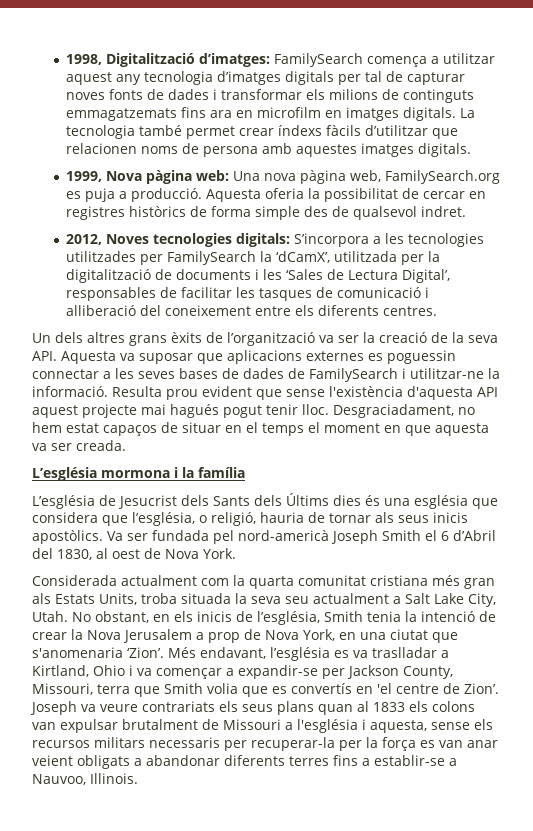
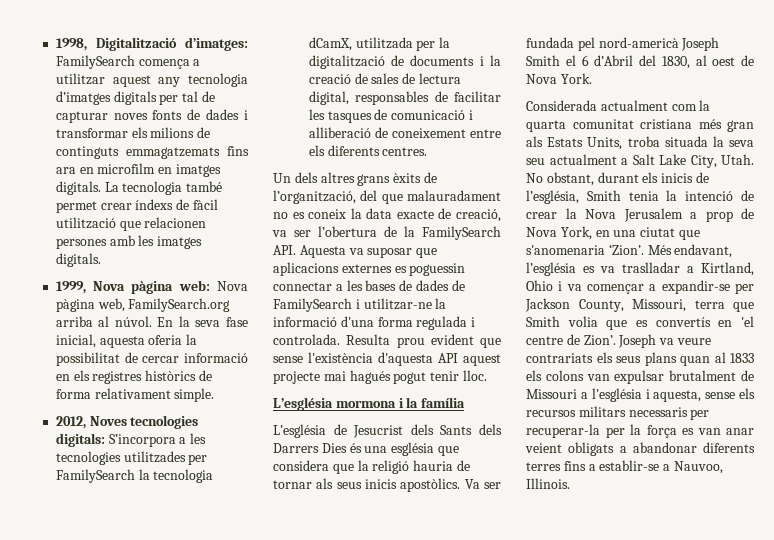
- La tecnologia també permet crear índexs fàcils d’utilitzar que relacionen noms de persona amb aquestes imatges digitals.
+ La tecnologia també permet crear índexs de fàcil utilització que relacionen persones amb les imatges digitals.
- 1999, Nova pàgina web: Una nova pàgina web, FamilySearch.org es puja a producció. Aquesta oferia la possibilitat de cercar en registres històrics de forma simple des de qualsevol indret.
+ 1999, Nova pàgina web: Nova pàgina web, FamilySearch.org arriba al núvol. En la seva fase inicial, aquesta oferia la possibilitat de cercar informació en els registres històrics de forma relativament simple.
- 2012, Noves tecnologies digitals: S’incorpora a les tecnologies utilitzades per FamilySearch la ‘dCamX’, utilitzada per la digitalització de documents i les ‘Sales de Lectura Digital’, responsables de facilitar les tasques de comunicació i alliberació del coneixement entre els diferents centres.
+ 2012, Noves tecnologies digitals: S’incorpora a les tecnologies utilitzades per FamilySearch la tecnologia dCamX, utilitzada per la digitalització de documents i la creació de sales de lectura digital, responsables de facilitar les tasques de comunicació i alliberació de coneixement entre els diferents centres.
- Un dels altres grans èxits de l’organització va ser la creació de la seva API. Aquesta va suposar que aplicacions externes es poguessin connectar a les seves bases de dades de FamilySearch i utilitzar-ne la informació.
+ Un dels altres grans èxits de l’organització, del que malauradament no es coneix la data exacte de creació, va ser l’obertura de la FamilySearch API. Aquesta va suposar que aplicacions externes es poguessin connectar a les bases de dades de FamilySearch i utilitzar-ne la informació d'una forma regulada i controlada.
- Desgraciadament, no hem estat capaços de situar en el temps el moment en que aquesta va ser creada.
- L’església de Jesucrist dels Sants dels Últims dies és una església que considera que l’església, o religió, hauria de tornar als seus inicis apostòlics.
+ L’església de Jesucrist dels Sants dels Darrers Dies és una església que considera que la religió hauria de tornar als seus inicis apostòlics.
- No obstant, en els inicis de l’església, Smith tenia la intenció de crear la Nova Jerusalem a prop de Nova York, en una ciutat que s'anomenaria ‘Zion’.
+ No obstant, durant els inicis de l’església, Smith tenia la intenció de crear la Nova Jerusalem a prop de Nova York, en una ciutat que s'anomenaria ‘Zion’.

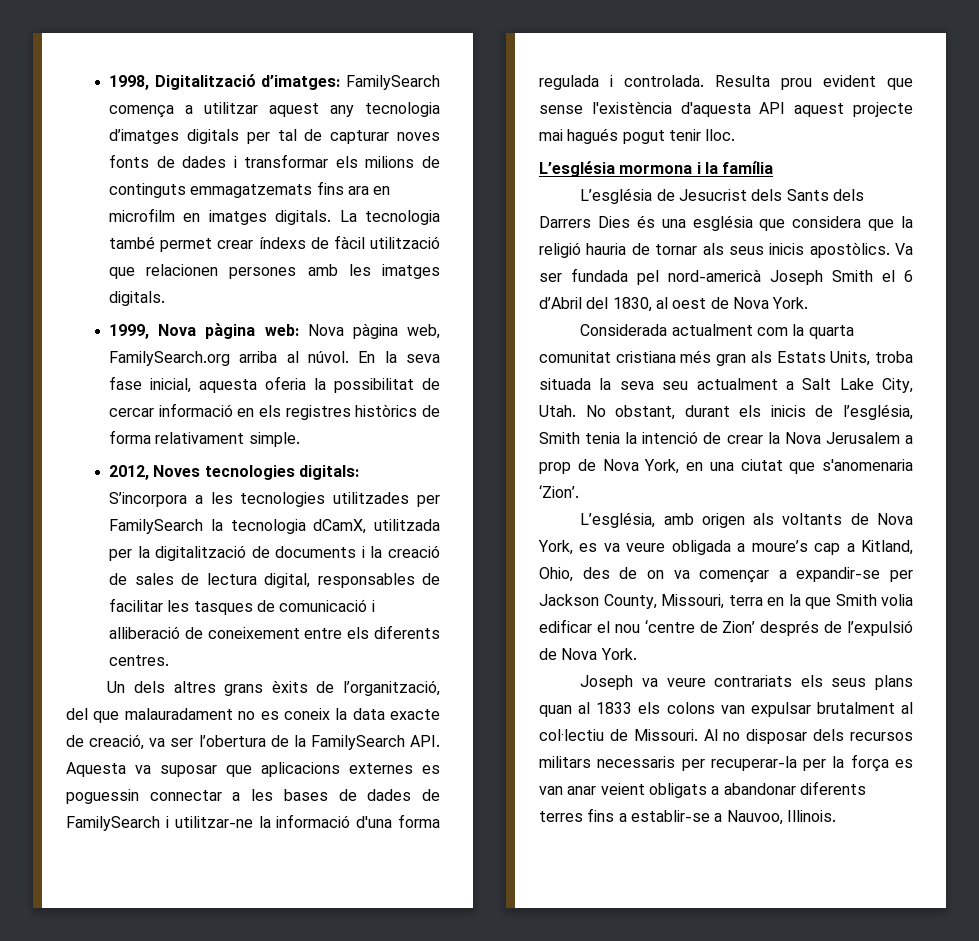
- No obstant, durant els inicis de l’església, Smith tenia la intenció de crear la Nova Jerusalem a prop de Nova York, en una ciutat que s'anomenaria ‘Zion’. Més endavant, l’església es va traslladar a Kirtland, Ohio i va començar a expandir-se per Jackson County, Missouri, terra que Smith volia que es convertís en 'el centre de Zion’. Joseph va veure contrariats els seus plans quan al 1833 els colons van expulsar brutalment de Missouri a l'església i aquesta, sense els recursos militars necessaris per recuperar-la per la força es van anar veient obligats a abandonar diferents terres fins a establir-se a Nauvoo, Illinois.
+ No obstant, durant els inicis de l’església, Smith tenia la intenció de crear la Nova Jerusalem a prop de Nova York, en una ciutat que s'anomenaria ‘Zion’.
+ L’església, amb origen als voltants de Nova York, es va veure obligada a moure’s cap a Kitland, Ohio, des de on va començar a expandir-se per Jackson County, Missouri, terra en la que Smith volia edificar el nou ‘centre de Zion’ després de l’expulsió de Nova York.
+ Joseph va veure contrariats els seus plans quan al 1833 els colons van expulsar brutalment al col·lectiu de Missouri. Al no disposar dels recursos militars necessaris per recuperar-la per la força es van anar veient obligats a abandonar diferents terres fins a establir-se a Nauvoo, Illinois.

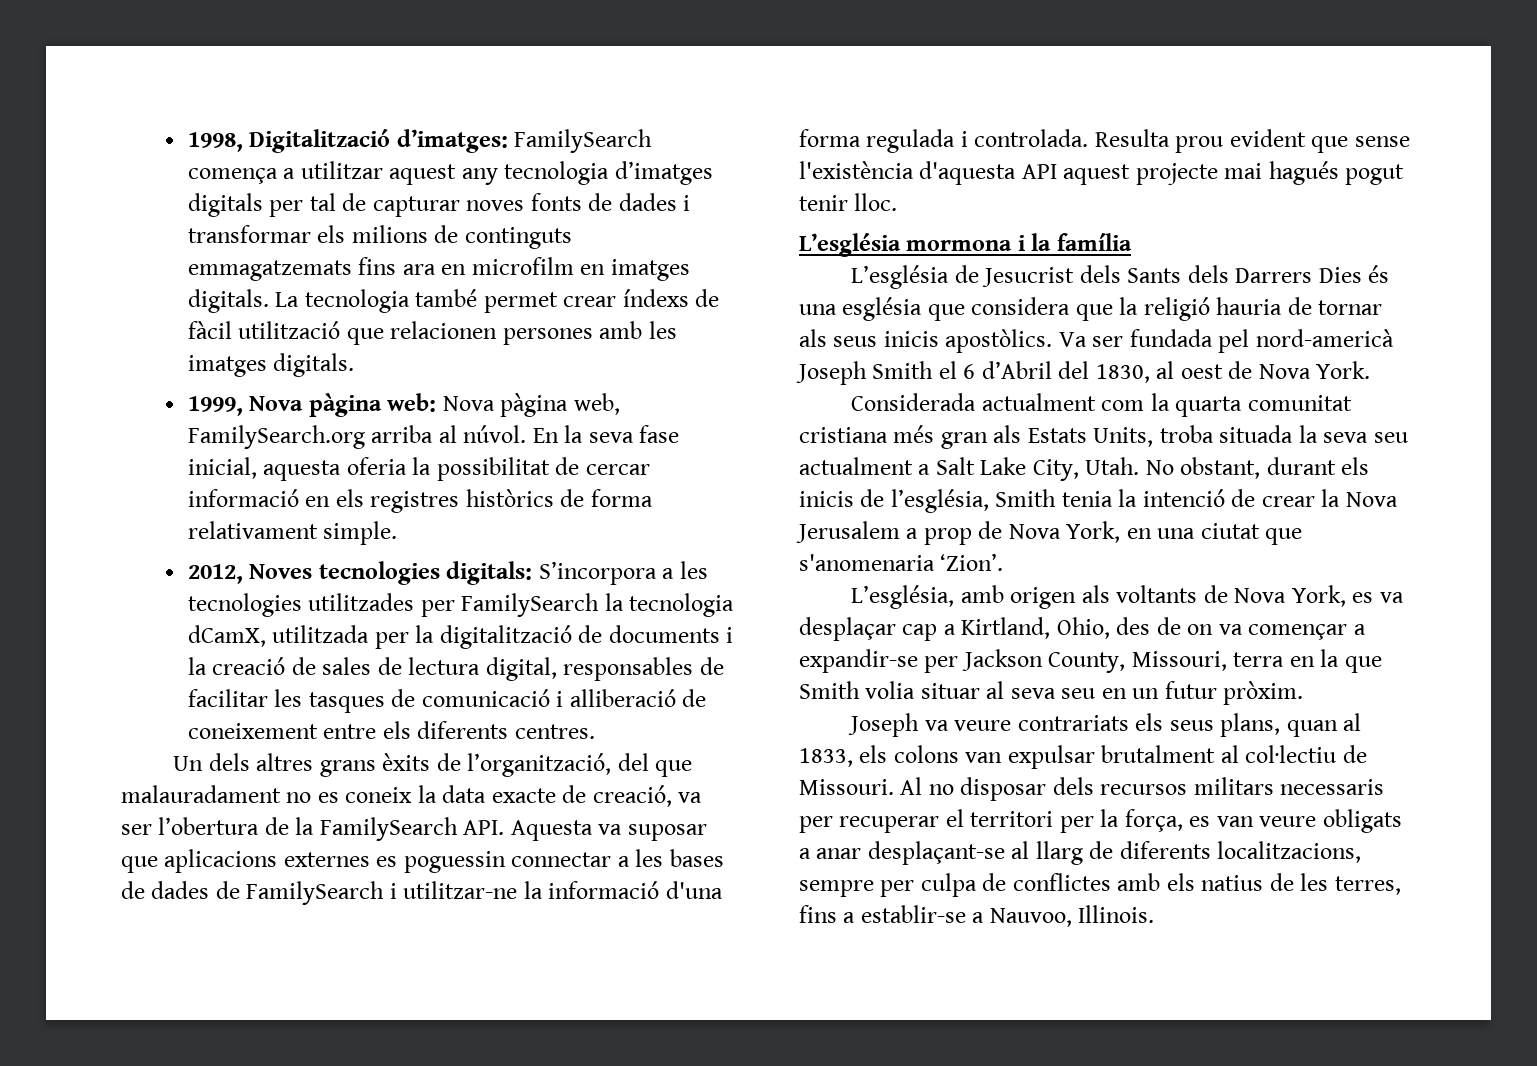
- L’església, amb origen als voltants de Nova York, es va veure obligada a moure’s cap a Kitland, Ohio, des de on va començar a expandir-se per Jackson County, Missouri, terra en la que Smith volia edificar el nou ‘centre de Zion’ després de l’expulsió de Nova York.
+ L’església, amb origen als voltants de Nova York, es va desplaçar cap a Kirtland, Ohio, des de on va començar a expandir-se per Jackson County, Missouri, terra en la que Smith volia situar al seva seu en un futur pròxim.
- Joseph va veure contrariats els seus plans quan al 1833 els colons van expulsar brutalment al col·lectiu de Missouri.
+ Joseph va veure contrariats els seus plans, quan al 1833, els colons van expulsar brutalment al col·lectiu de Missouri.
- Al no disposar dels recursos militars necessaris per recuperar-la per la força es van anar veient obligats a abandonar diferents terres fins a establir-se a Nauvoo, Illinois.
+ Al no disposar dels recursos militars necessaris per recuperar el territori per la força, es van veure obligats a anar desplaçant-se al llarg de diferents localitzacions, sempre per culpa de conflictes amb els natius de les terres, fins a establir-se a Nauvoo, Illinois.

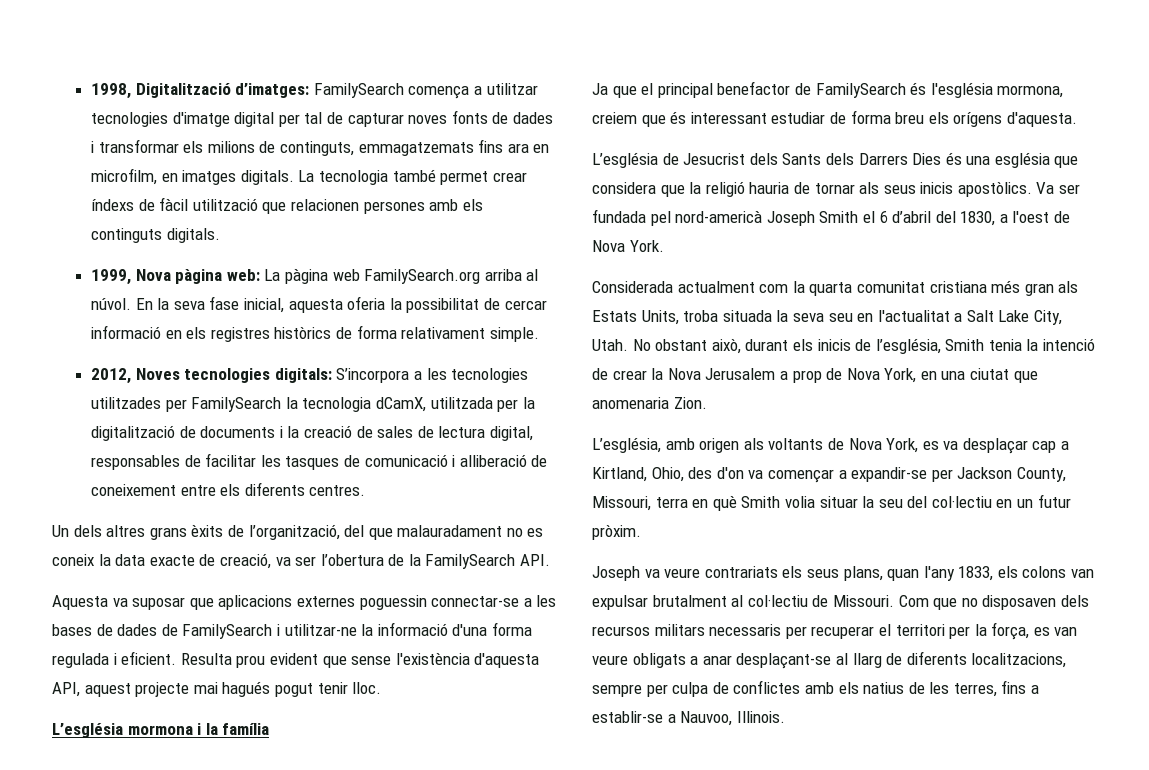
- 1998, Digitalització d’imatges: FamilySearch comença a utilitzar aquest any tecnologia d’imatges digitals per tal de capturar noves fonts de dades i transformar els milions de continguts emmagatzemats fins ara en microfilm en imatges digitals.
+ 1998, Digitalització d’imatges: FamilySearch comença a utilitzar tecnologies d'imatge digital per tal de capturar noves fonts de dades i transformar els milions de continguts, emmagatzemats fins ara en microfilm, en imatges digitals.
- La tecnologia també permet crear índexs de fàcil utilització que relacionen persones amb les imatges digitals.
+ La tecnologia també permet crear índexs de fàcil utilització que relacionen persones amb els continguts digitals.
- 1999, Nova pàgina web: Nova pàgina web, FamilySearch.org arriba al núvol.
+ 1999, Nova pàgina web: La pàgina web FamilySearch.org arriba al núvol.
- Un dels altres grans èxits de l’organització, del que malauradament no es coneix la data exacte de creació, va ser l’obertura de la FamilySearch API. Aquesta va suposar que aplicacions externes es poguessin connectar a les bases de dades de FamilySearch i utilitzar-ne la informació d'una forma regulada i controlada.
+ Un dels altres grans èxits de l’organització, del que malauradament no es coneix la data exacte de creació, va ser l’obertura de la FamilySearch API.
+ Aquesta va suposar que aplicacions externes poguessin connectar-se a les bases de dades de FamilySearch i utilitzar-ne la informació d'una forma regulada i eficient.
- Resulta prou evident que sense l'existència d'aquesta API aquest projecte mai hagués pogut tenir lloc.
+ Resulta prou evident que sense l'existència d'aquesta API, aquest projecte mai hagués pogut tenir lloc.
+ Ja que el principal benefactor de FamilySearch és l'església mormona, creiem que és interessant estudiar de forma breu els orígens d'aquesta.
- Va ser fundada pel nord-americà Joseph Smith el 6 d’Abril del 1830, al oest de Nova York.
+ Va ser fundada pel nord-americà Joseph Smith el 6 d’abril del 1830, a l'oest de Nova York.
- Considerada actualment com la quarta comunitat cristiana més gran als Estats Units, troba situada la seva seu actualment a Salt Lake City, Utah.
+ Considerada actualment com la quarta comunitat cristiana més gran als Estats Units, troba situada la seva seu en l'actualitat a Salt Lake City, Utah.
- No obstant, durant els inicis de l’església, Smith tenia la intenció de crear la Nova Jerusalem a prop de Nova York, en una ciutat que s'anomenaria ‘Zion’.
+ No obstant això, durant els inicis de l’església, Smith tenia la intenció de crear la Nova Jerusalem a prop de Nova York, en una ciutat que anomenaria Zion.
- L’església, amb origen als voltants de Nova York, es va desplaçar cap a Kirtland, Ohio, des de on va començar a expandir-se per Jackson County, Missouri, terra en la que Smith volia situar al seva seu en un futur pròxim.
+ L’església, amb origen als voltants de Nova York, es va desplaçar cap a Kirtland, Ohio, des d'on va començar a expandir-se per Jackson County, Missouri, terra en què Smith volia situar la seu del col·lectiu en un futur pròxim.
- Joseph va veure contrariats els seus plans, quan al 1833, els colons van expulsar brutalment al col·lectiu de Missouri.
+ Joseph va veure contrariats els seus plans, quan l'any 1833, els colons van expulsar brutalment al col·lectiu de Missouri.
- Al no disposar dels recursos militars necessaris per recuperar el territori per la força, es van veure obligats a anar desplaçant-se al llarg de diferents localitzacions, sempre per culpa de conflictes amb els natius de les terres, fins a establir-se a Nauvoo, Illinois.
+ Com que no disposaven dels recursos militars necessaris per recuperar el territori per la força, es van veure obligats a anar desplaçant-se al llarg de diferents localitzacions, sempre per culpa de conflictes amb els natius de les terres, fins a establir-se a Nauvoo, Illinois.

